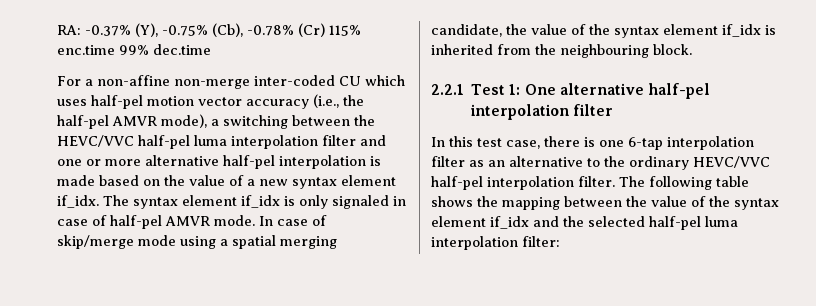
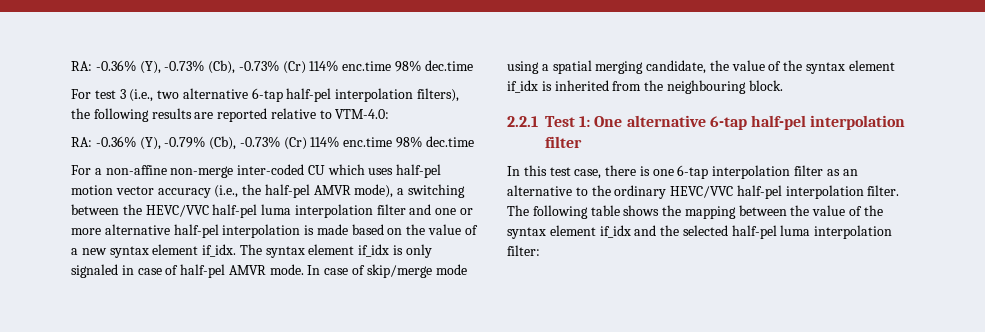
- RA: -0.37% (Y), -0.75% (Cb), -0.78% (Cr) 115% enc.time 99% dec.time
+ RA: -0.36% (Y), -0.73% (Cb), -0.73% (Cr) 114% enc.time 98% dec.time
+ For test 3 (i.e., two alternative 6-tap half-pel interpolation filters), the following results are reported relative to VTM-4.0:
+ RA: -0.36% (Y), -0.79% (Cb), -0.73% (Cr) 114% enc.time 98% dec.time
- 2.2.1 Test 1: One alternative half-pel interpolation filter
+ 2.2.1 Test 1: One alternative 6-tap half-pel interpolation filter

